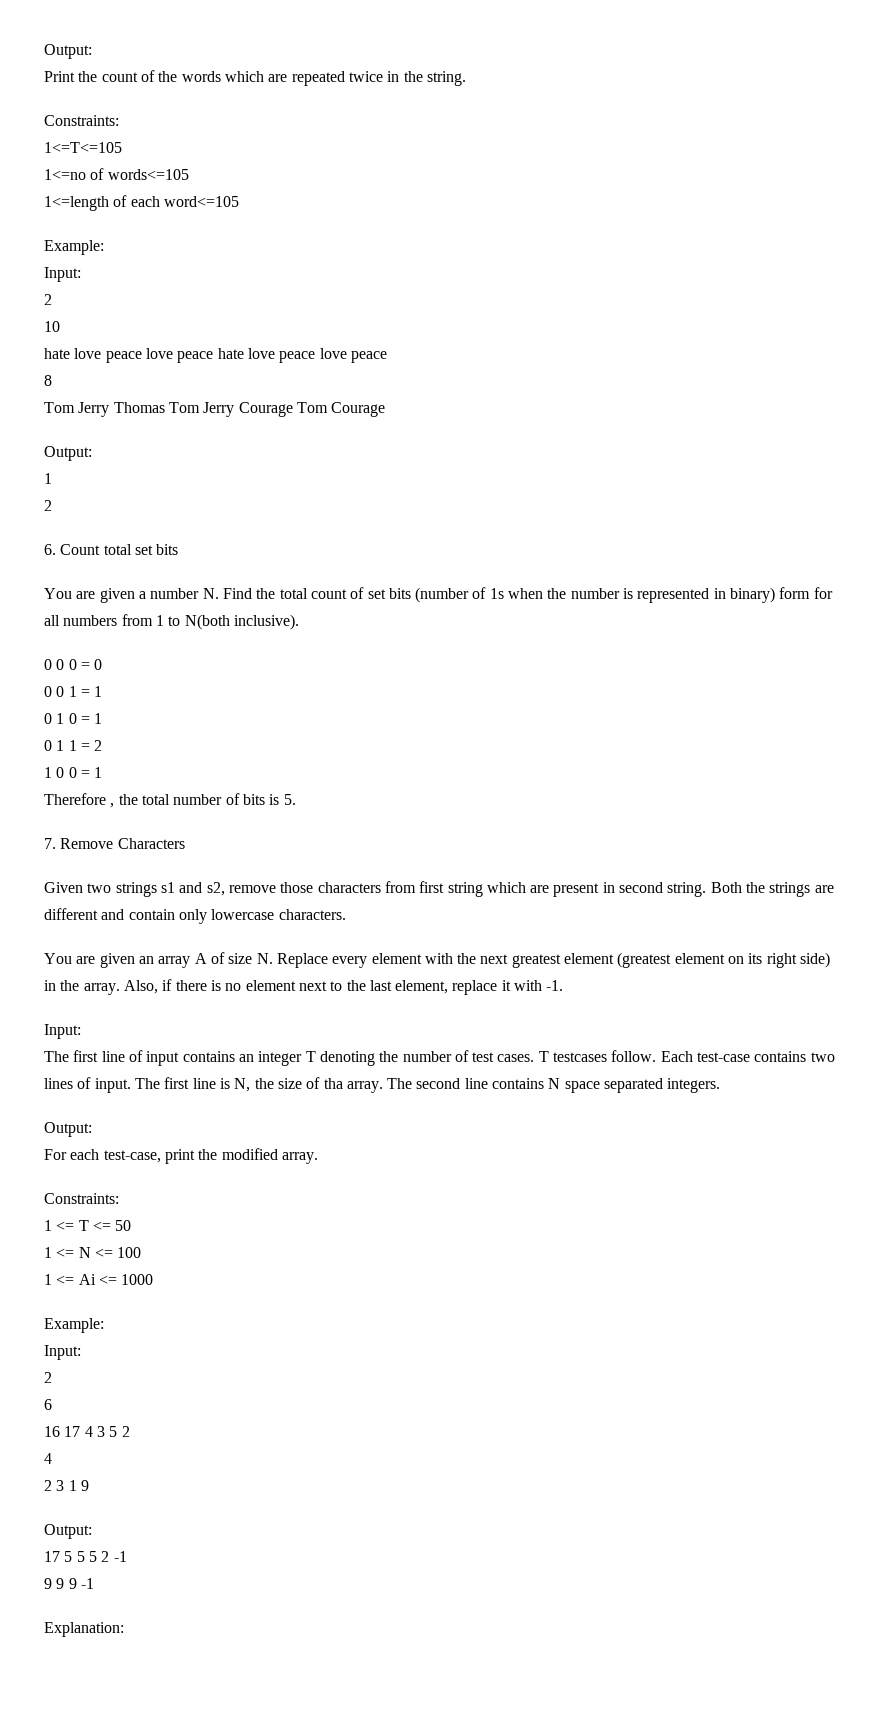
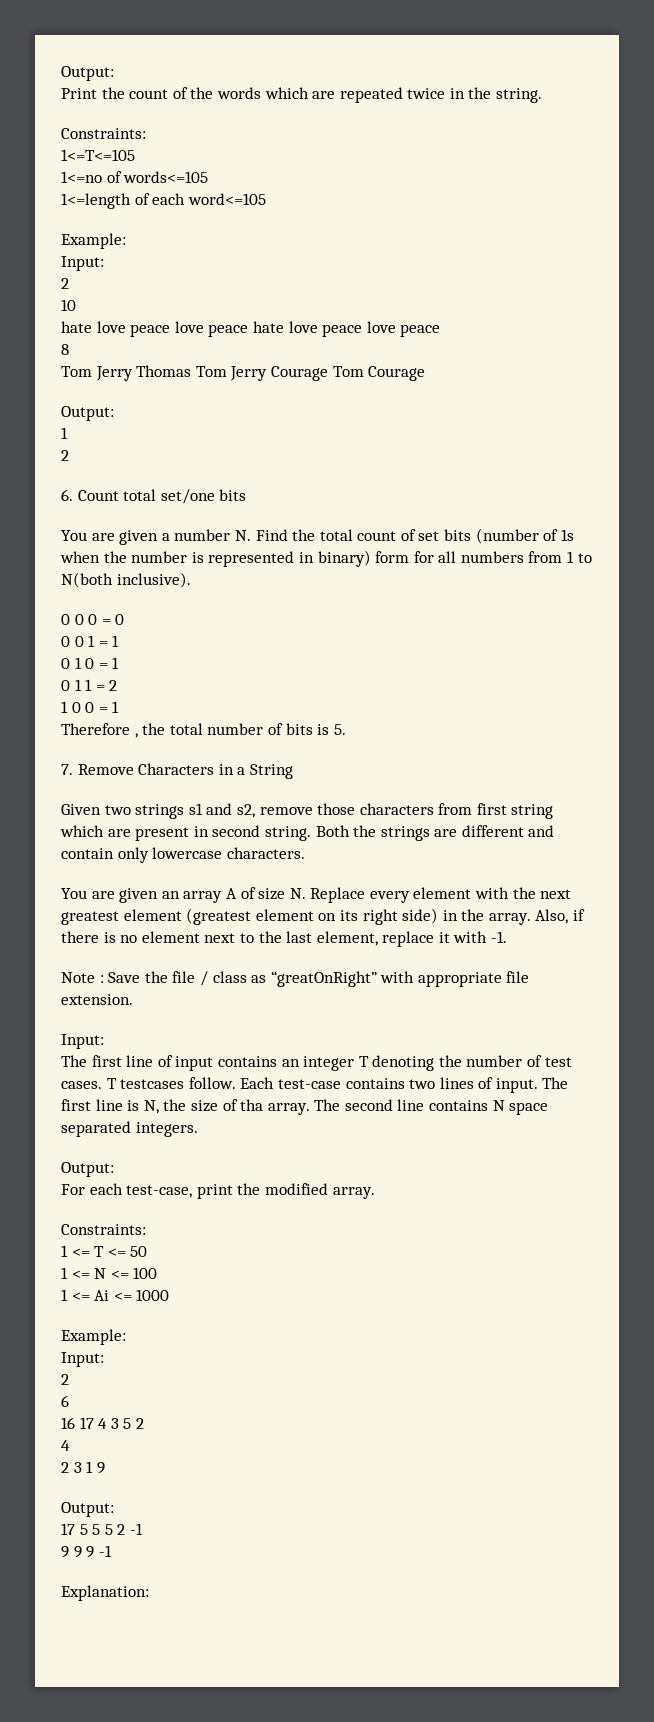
- 6. Count total set bits
+ 6. Count total set/one bits
- 7. Remove Characters
+ 7. Remove Characters in a String
+ Note : Save the file / class as “greatOnRight” with appropriate file extension.

